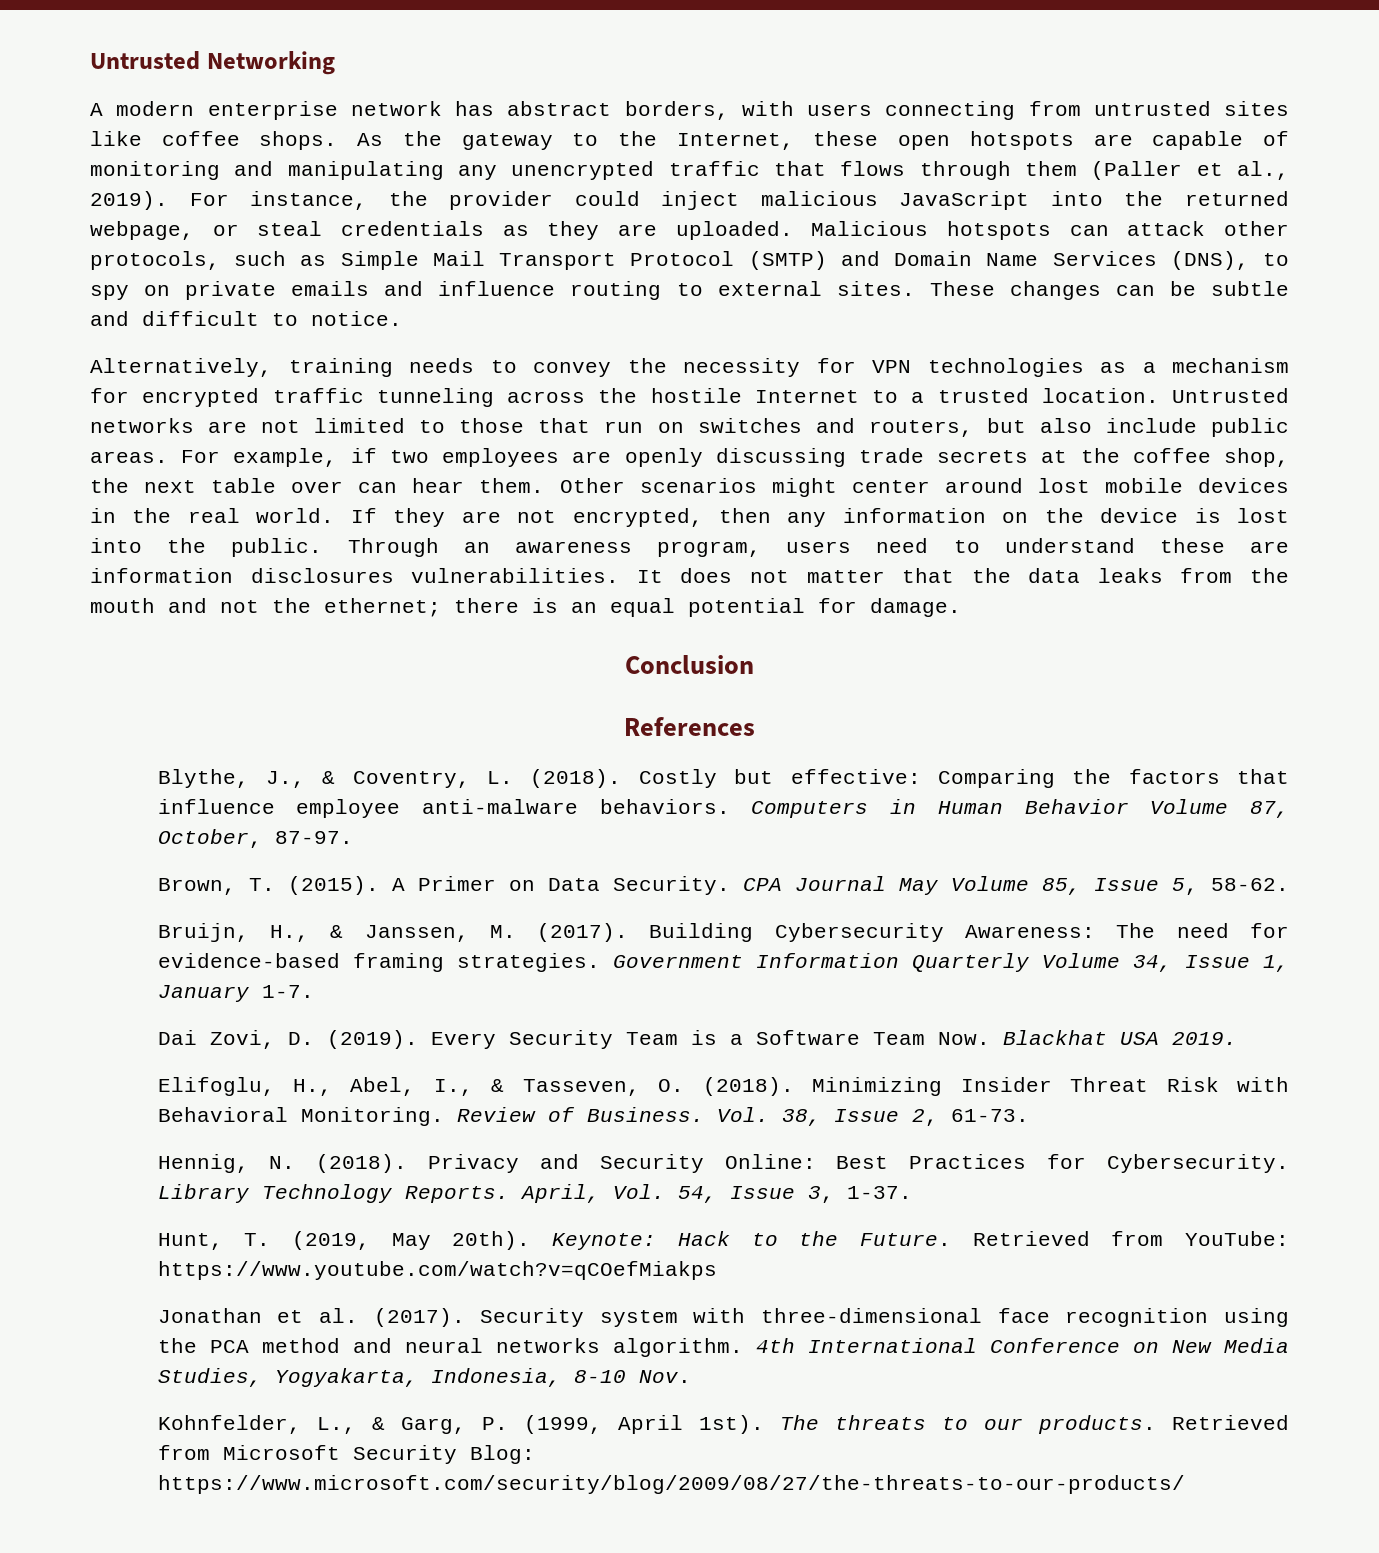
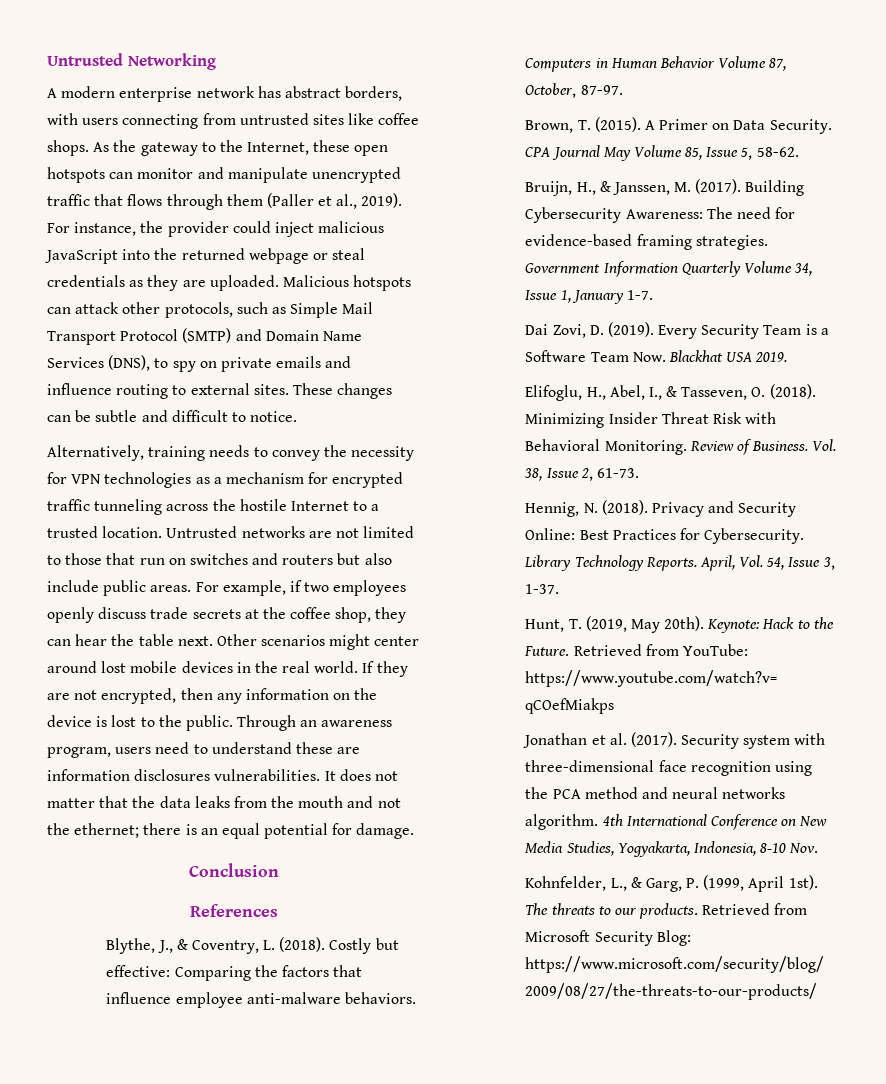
- As the gateway to the Internet, these open hotspots are capable of monitoring and manipulating any unencrypted traffic that flows through them (Paller et al., 2019).
+ As the gateway to the Internet, these open hotspots can monitor and manipulate unencrypted traffic that flows through them (Paller et al., 2019).
- For instance, the provider could inject malicious JavaScript into the returned webpage, or steal credentials as they are uploaded.
+ For instance, the provider could inject malicious JavaScript into the returned webpage or steal credentials as they are uploaded.
- Untrusted networks are not limited to those that run on switches and routers, but also include public areas.
+ Untrusted networks are not limited to those that run on switches and routers but also include public areas.
- For example, if two employees are openly discussing trade secrets at the coffee shop, the next table over can hear them.
+ For example, if two employees openly discuss trade secrets at the coffee shop, they can hear the table next.
- If they are not encrypted, then any information on the device is lost into the public.
+ If they are not encrypted, then any information on the device is lost to the public.

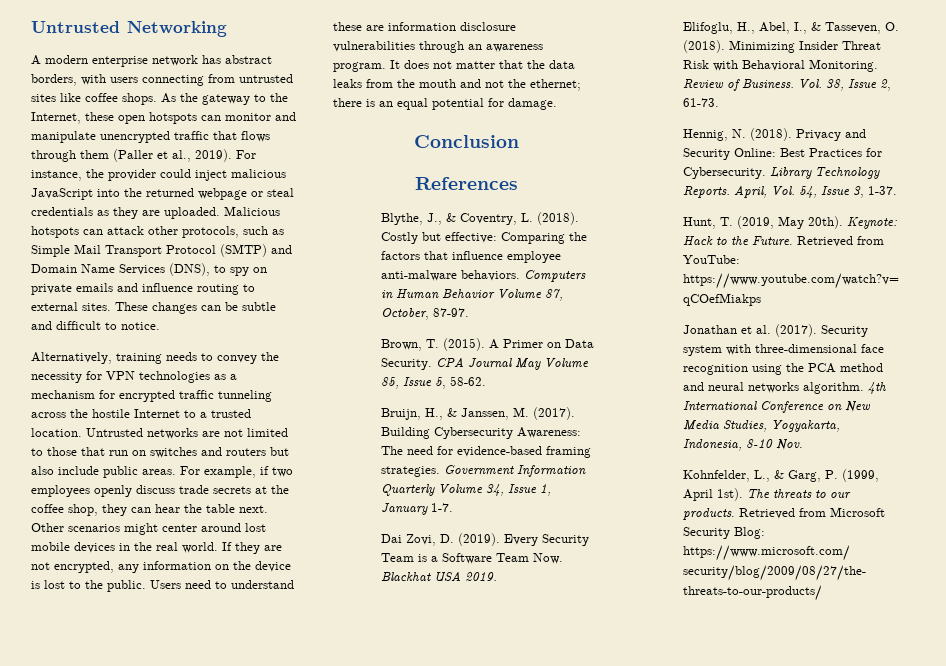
- If they are not encrypted, then any information on the device is lost to the public.
+ If they are not encrypted, any information on the device is lost to the public.
- Through an awareness program, users need to understand these are information disclosures vulnerabilities.
+ Users need to understand these are information disclosure vulnerabilities through an awareness program.

